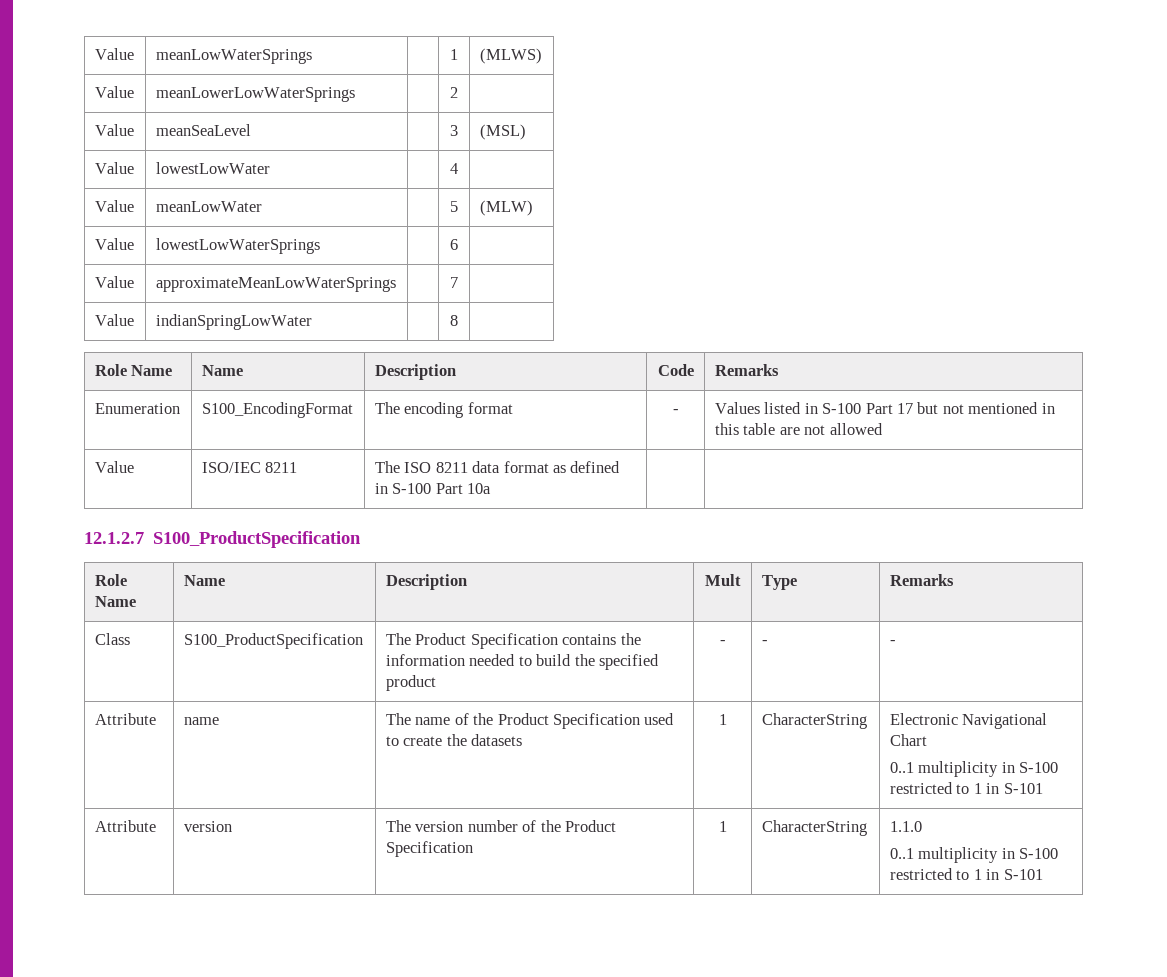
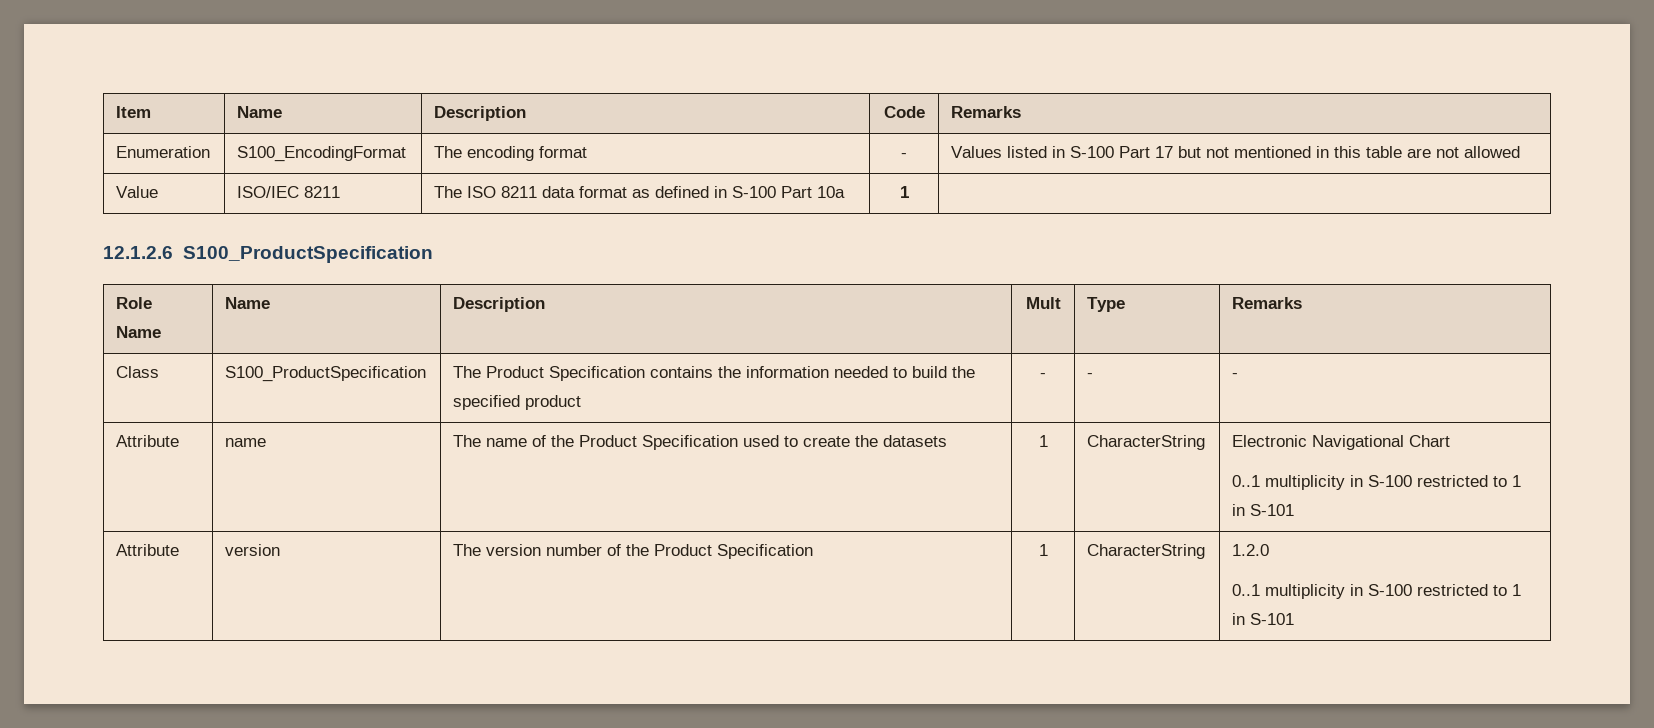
- Value | meanLowWaterSprings | | 1 | (MLWS)
- Value | meanLowerLowWaterSprings | | 2 |
- Value | meanSeaLevel | | 3 | (MSL)
- Value | lowestLowWater | | 4 |
- Value | meanLowWater | | 5 | (MLW)
- Value | lowestLowWaterSprings | | 6 |
- Value | approximateMeanLowWaterSprings | | 7 |
- Value | indianSpringLowWater | | 8 |
- Role Name | Name | Description | Code | Remarks
+ Item | Name | Description | Code | Remarks
- Value | ISO/IEC 8211 | The ISO 8211 data format as defined in S-100 Part 10a | |
- 12.1.2.7 S100_ProductSpecification
+ Value | ISO/IEC 8211 | The ISO 8211 data format as defined in S-100 Part 10a | 1 |
+ 12.1.2.6 S100_ProductSpecification
- Attribute | version | The version number of the Product Specification | 1 | CharacterString | 1.1.0
+ Attribute | version | The version number of the Product Specification | 1 | CharacterString | 1.2.0

